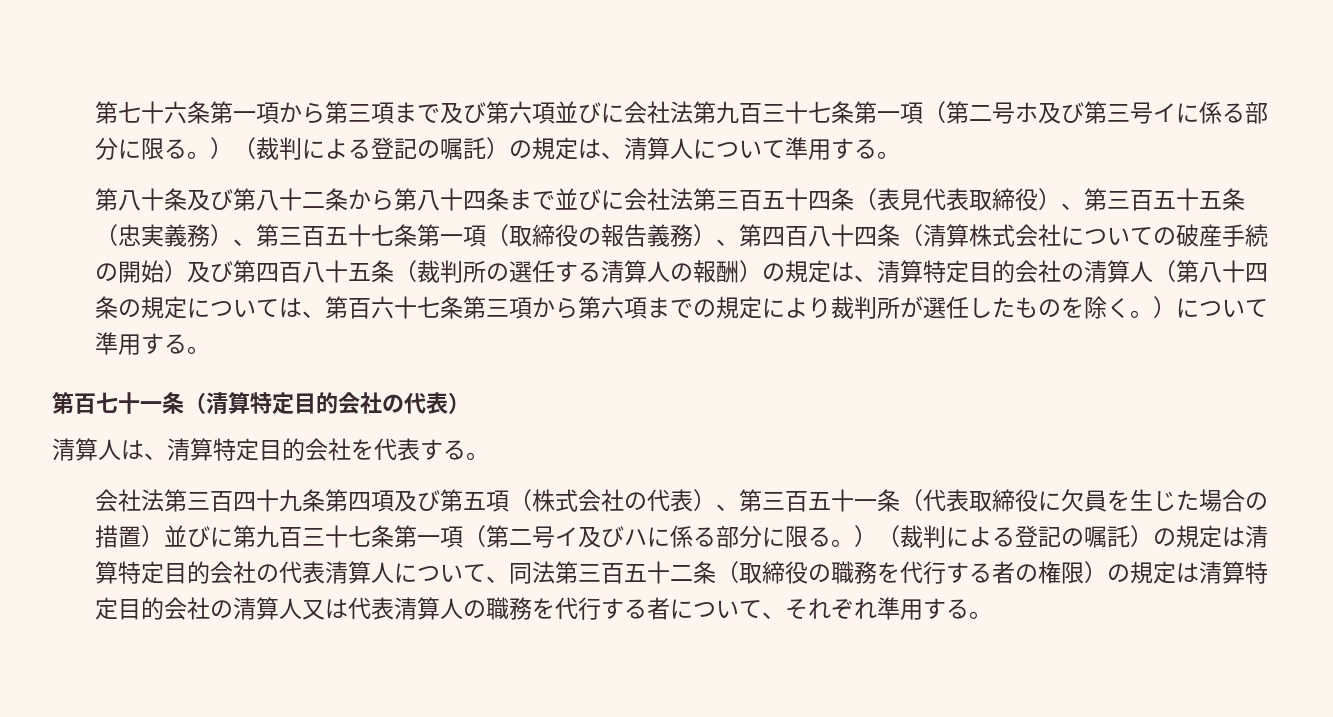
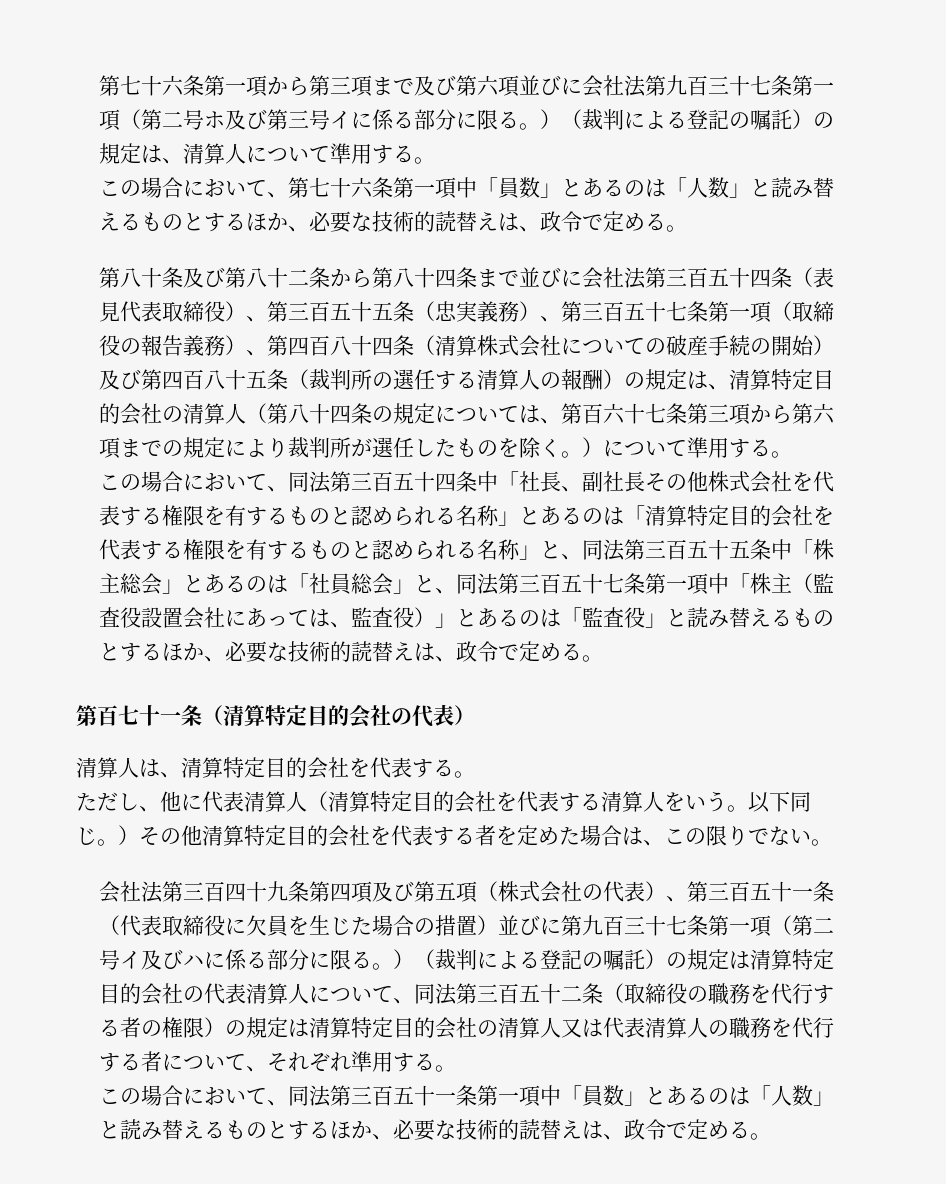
+ この場合において、第七十六条第一項中「員数」とあるのは「人数」と読み替えるものとするほか、必要な技術的読替えは、政令で定める。
+ この場合において、同法第三百五十四条中「社長、副社長その他株式会社を代表する権限を有するものと認められる名称」とあるのは「清算特定目的会社を代表する権限を有するものと認められる名称」と、同法第三百五十五条中「株主総会」とあるのは「社員総会」と、同法第三百五十七条第一項中「株主（監査役設置会社にあっては、監査役）」とあるのは「監査役」と読み替えるものとするほか、必要な技術的読替えは、政令で定める。
+ ただし、他に代表清算人（清算特定目的会社を代表する清算人をいう。以下同じ。）その他清算特定目的会社を代表する者を定めた場合は、この限りでない。
+ この場合において、同法第三百五十一条第一項中「員数」とあるのは「人数」と読み替えるものとするほか、必要な技術的読替えは、政令で定める。

